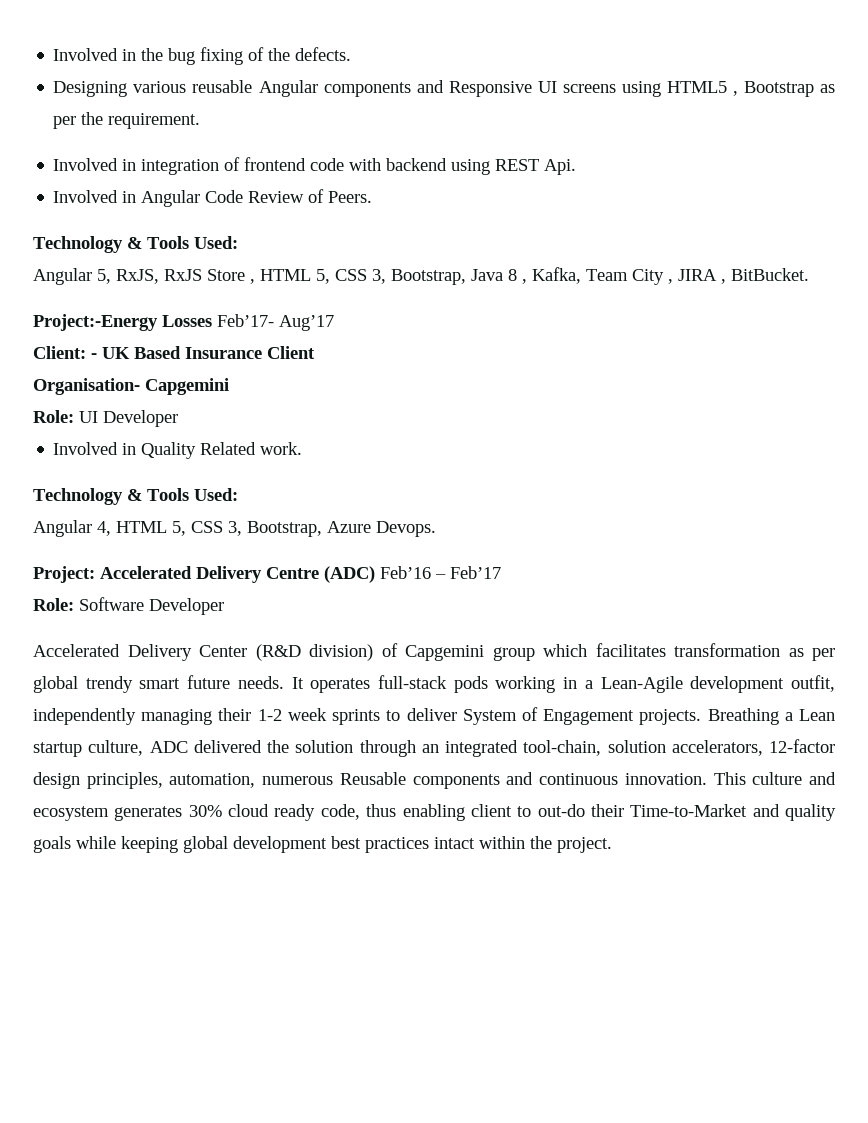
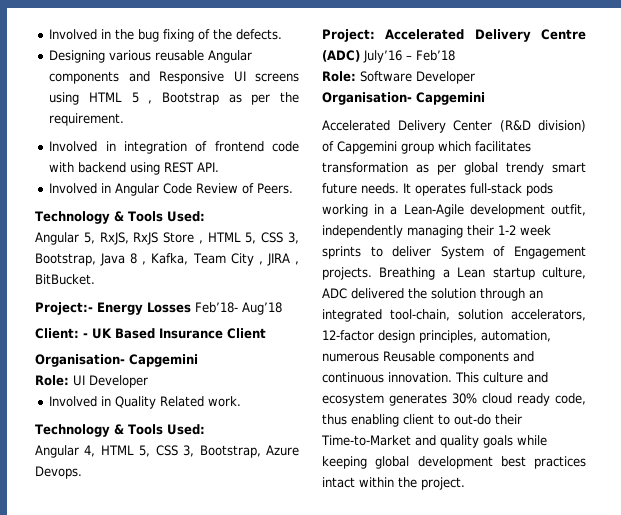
- Designing various reusable Angular components and Responsive UI screens using HTML5 , Bootstrap as per the requirement.
+ Designing various reusable Angular components and Responsive UI screens using HTML 5 , Bootstrap as per the requirement.
- Involved in integration of frontend code with backend using REST Api.
+ Involved in integration of frontend code with backend using REST API.
- Project:-Energy Losses Feb’17- Aug’17
+ Project:- Energy Losses Feb’18- Aug’18
- Project: Accelerated Delivery Centre (ADC) Feb’16 – Feb’17
+ Project: Accelerated Delivery Centre (ADC) July’16 – Feb’18
  Role: Software Developer
+ Organisation- Capgemini

